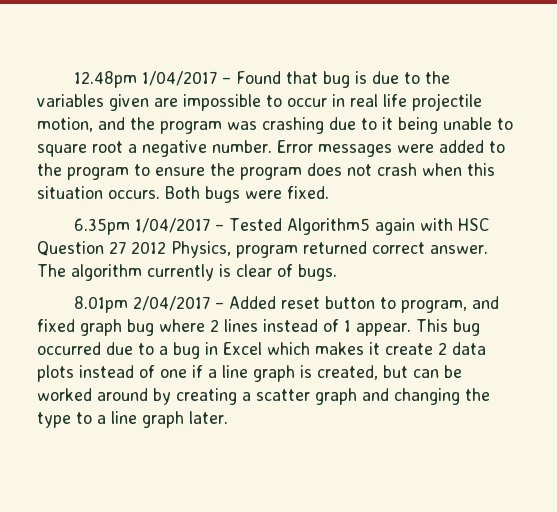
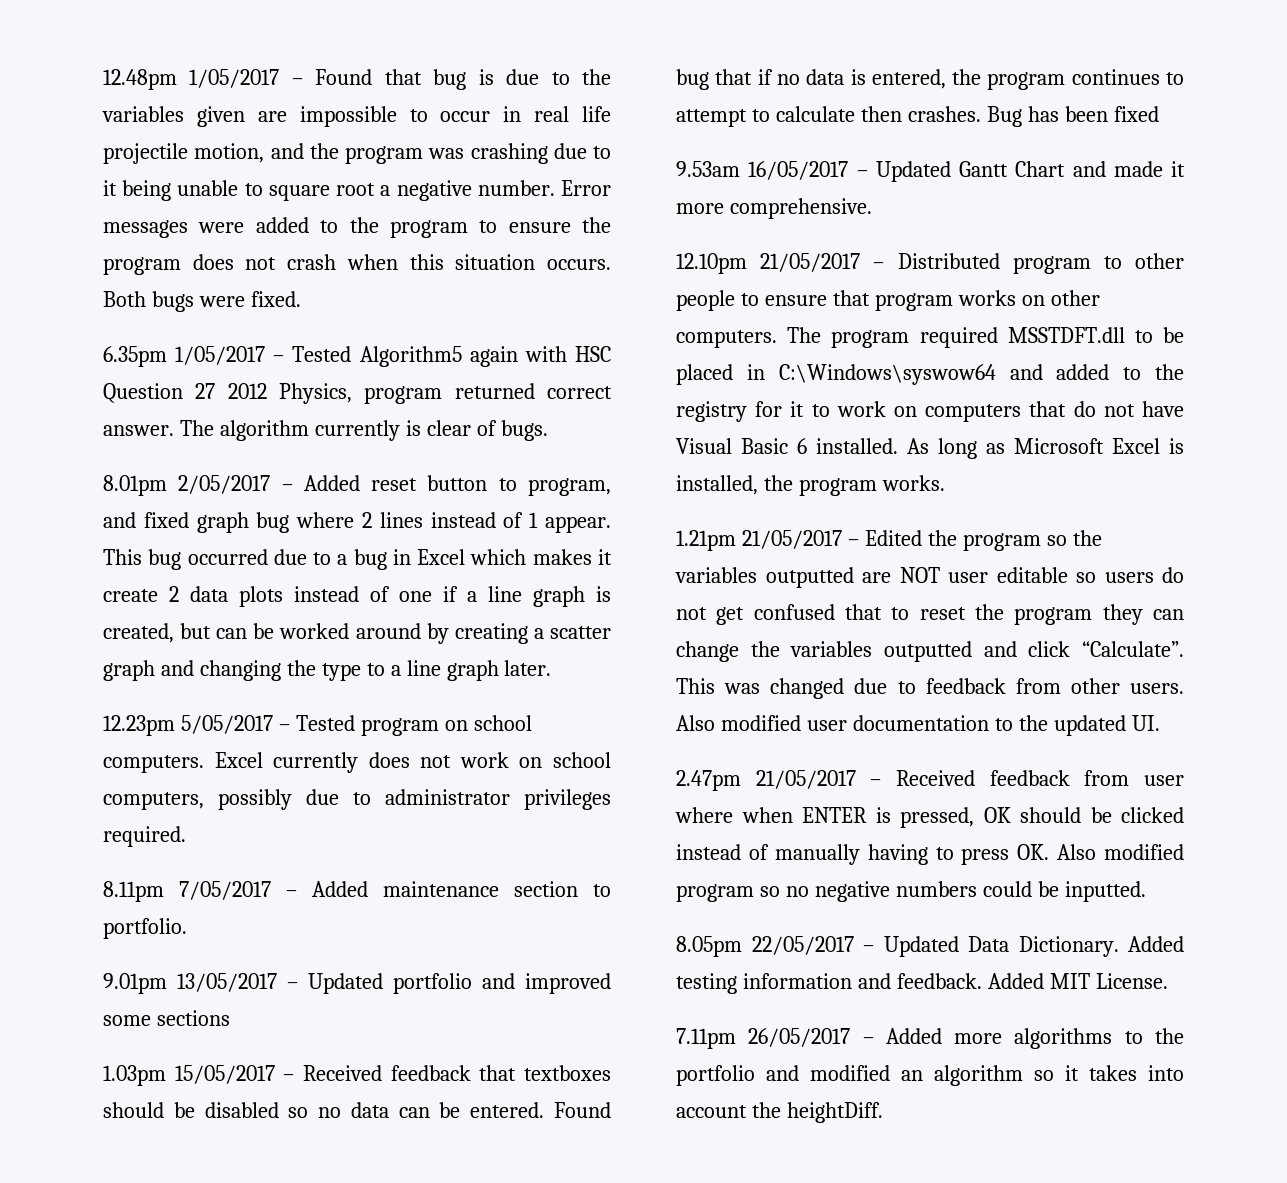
- 12.48pm 1/04/2017 – Found that bug is due to the variables given are impossible to occur in real life projectile motion, and the program was crashing due to it being unable to square root a negative number.
+ 12.48pm 1/05/2017 – Found that bug is due to the variables given are impossible to occur in real life projectile motion, and the program was crashing due to it being unable to square root a negative number.
- 6.35pm 1/04/2017 – Tested Algorithm5 again with HSC Question 27 2012 Physics, program returned correct answer.
+ 6.35pm 1/05/2017 – Tested Algorithm5 again with HSC Question 27 2012 Physics, program returned correct answer.
- 8.01pm 2/04/2017 – Added reset button to program, and fixed graph bug where 2 lines instead of 1 appear.
+ 8.01pm 2/05/2017 – Added reset button to program, and fixed graph bug where 2 lines instead of 1 appear.
+ 12.23pm 5/05/2017 – Tested program on school computers. Excel currently does not work on school computers, possibly due to administrator privileges required.
+ 8.11pm 7/05/2017 – Added maintenance section to portfolio.
+ 9.01pm 13/05/2017 – Updated portfolio and improved some sections
+ 1.03pm 15/05/2017 – Received feedback that textboxes should be disabled so no data can be entered. Found bug that if no data is entered, the program continues to attempt to calculate then crashes. Bug has been fixed
+ 9.53am 16/05/2017 – Updated Gantt Chart and made it more comprehensive.
+ 12.10pm 21/05/2017 – Distributed program to other people to ensure that program works on other computers. The program required MSSTDFT.dll to be placed in C:\Windows\syswow64 and added to the registry for it to work on computers that do not have Visual Basic 6 installed. As long as Microsoft Excel is installed, the program works.
+ 1.21pm 21/05/2017 – Edited the program so the variables outputted are NOT user editable so users do not get confused that to reset the program they can change the variables outputted and click “Calculate”. This was changed due to feedback from other users. Also modified user documentation to the updated UI.
+ 2.47pm 21/05/2017 – Received feedback from user where when ENTER is pressed, OK should be clicked instead of manually having to press OK. Also modified program so no negative numbers could be inputted.
+ 8.05pm 22/05/2017 – Updated Data Dictionary. Added testing information and feedback. Added MIT License.
+ 7.11pm 26/05/2017 – Added more algorithms to the portfolio and modified an algorithm so it takes into account the heightDiff.

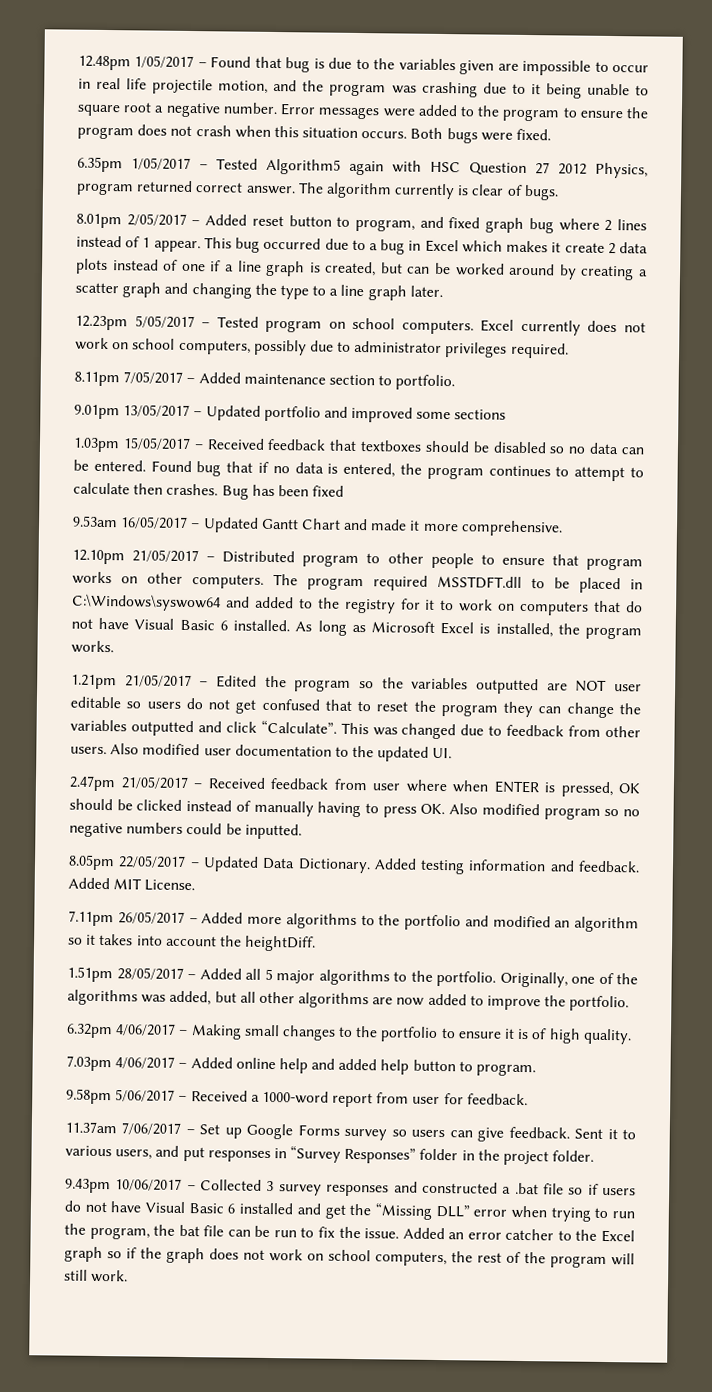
+ 1.51pm 28/05/2017 – Added all 5 major algorithms to the portfolio. Originally, one of the algorithms was added, but all other algorithms are now added to improve the portfolio.
+ 6.32pm 4/06/2017 – Making small changes to the portfolio to ensure it is of high quality.
+ 7.03pm 4/06/2017 – Added online help and added help button to program.
+ 9.58pm 5/06/2017 – Received a 1000-word report from user for feedback.
+ 11.37am 7/06/2017 – Set up Google Forms survey so users can give feedback. Sent it to various users, and put responses in “Survey Responses” folder in the project folder.
+ 9.43pm 10/06/2017 – Collected 3 survey responses and constructed a .bat file so if users do not have Visual Basic 6 installed and get the “Missing DLL” error when trying to run the program, the bat file can be run to fix the issue. Added an error catcher to the Excel graph so if the graph does not work on school computers, the rest of the program will still work.

